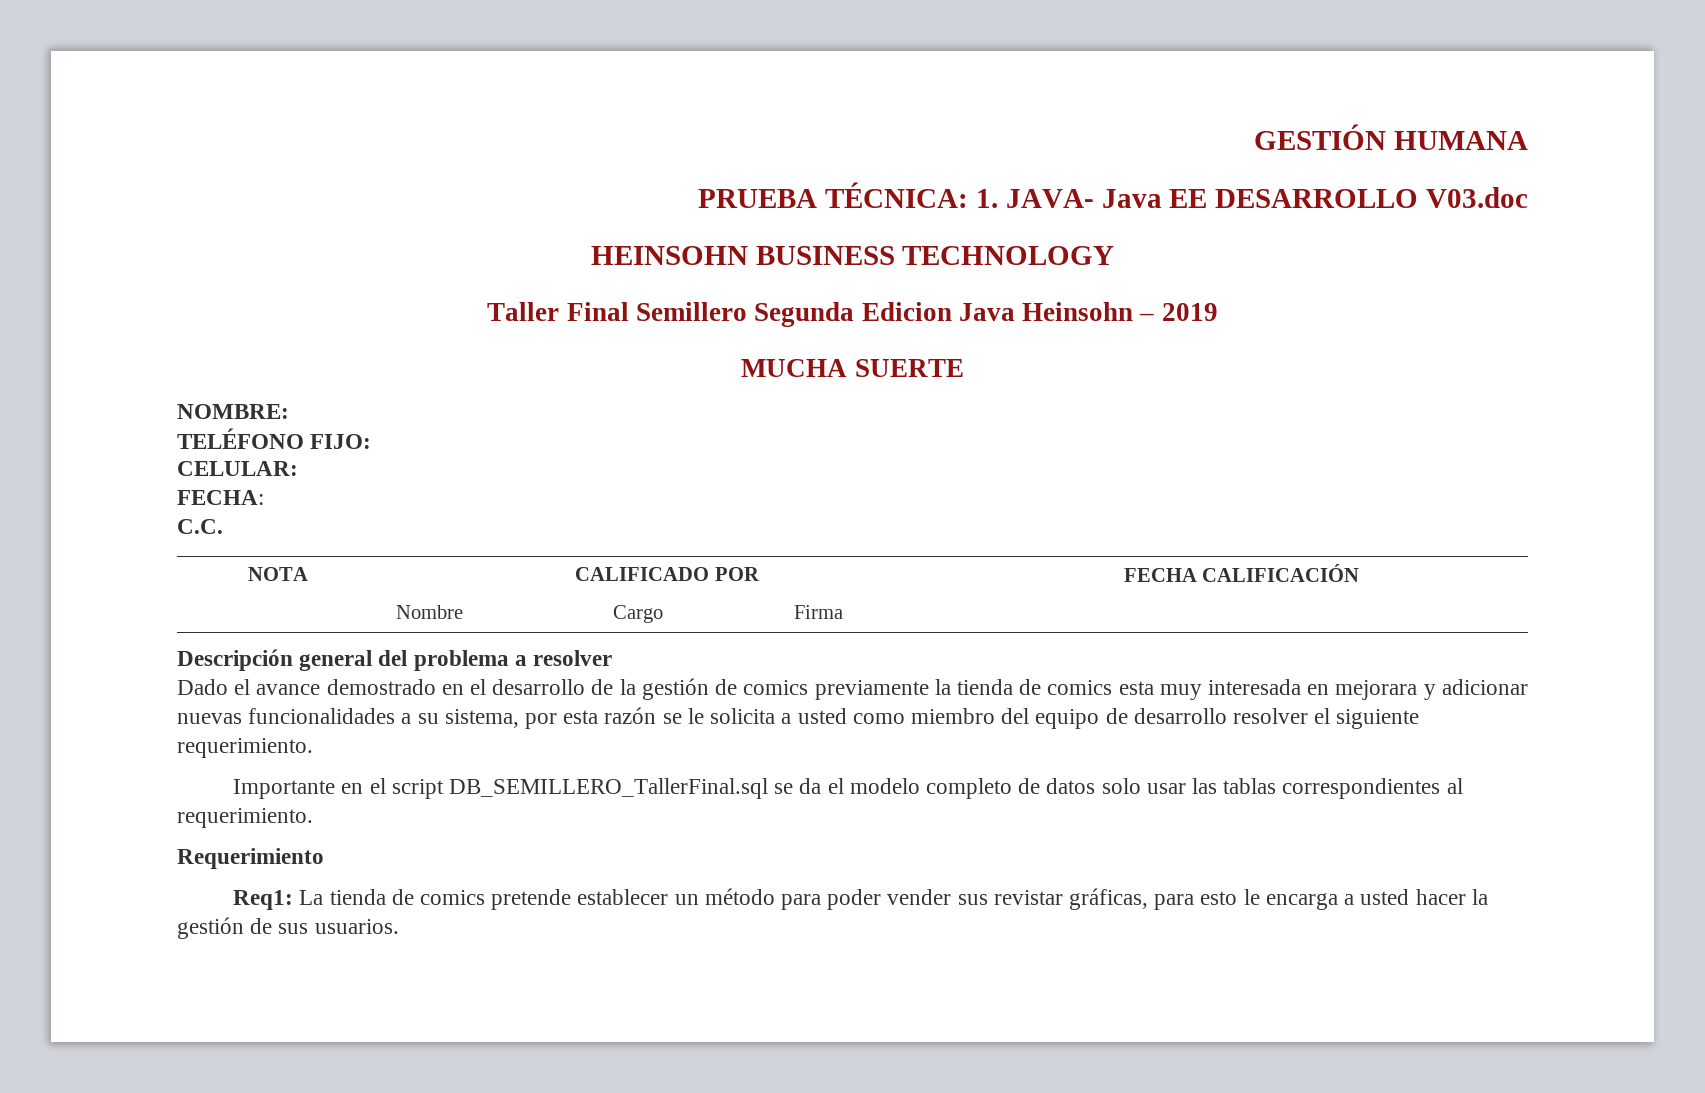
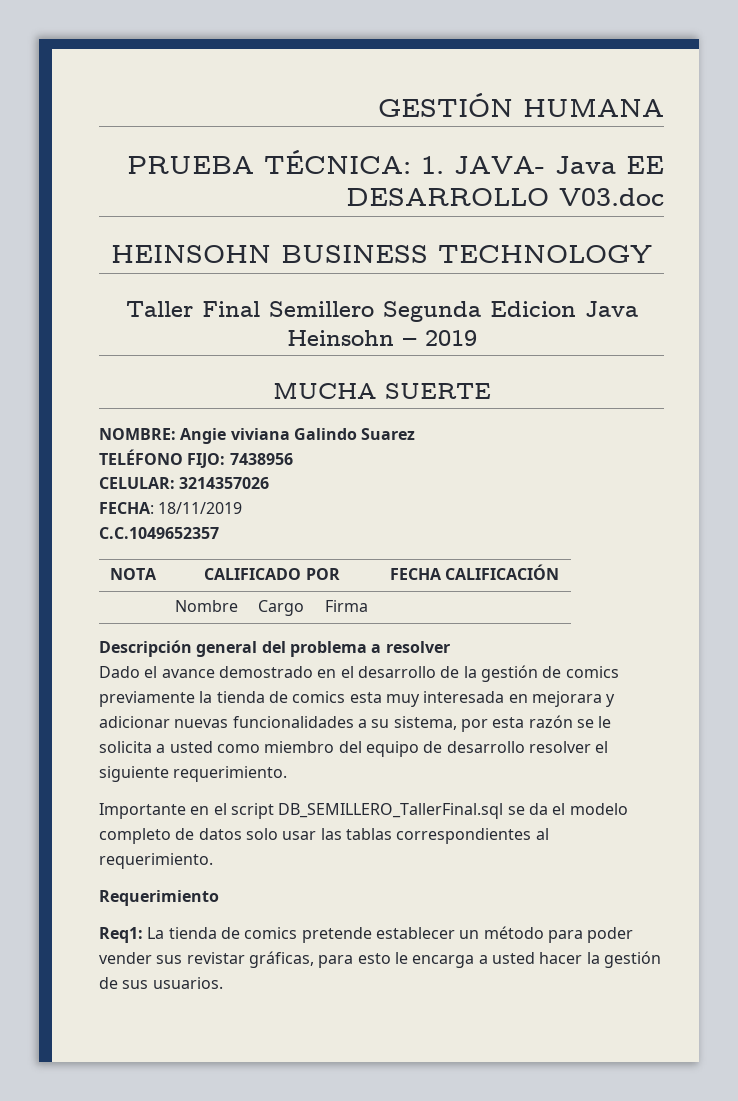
- NOMBRE:
+ NOMBRE: Angie viviana Galindo Suarez
- TELÉFONO FIJO:
+ TELÉFONO FIJO: 7438956
- CELULAR:
+ CELULAR: 3214357026
- FECHA:
- C.C.
+ FECHA: 18/11/2019
+ C.C.1049652357

